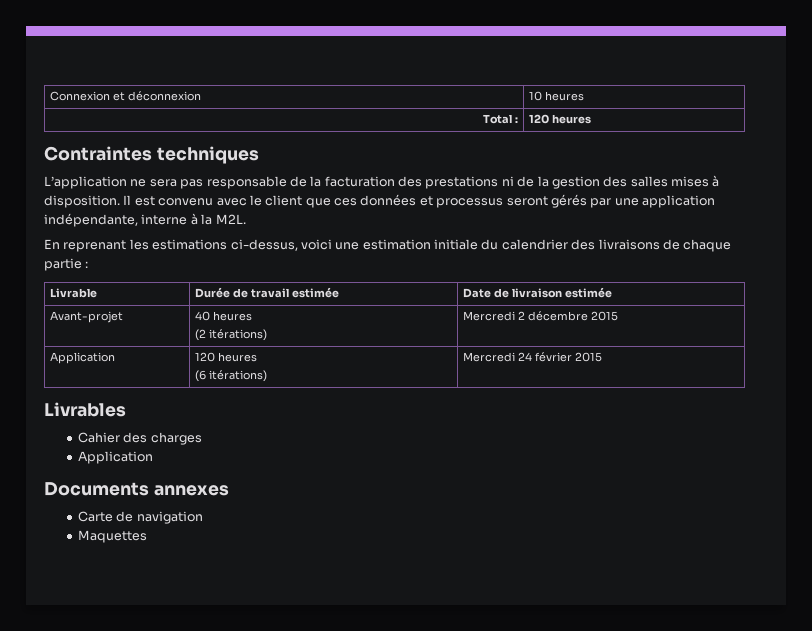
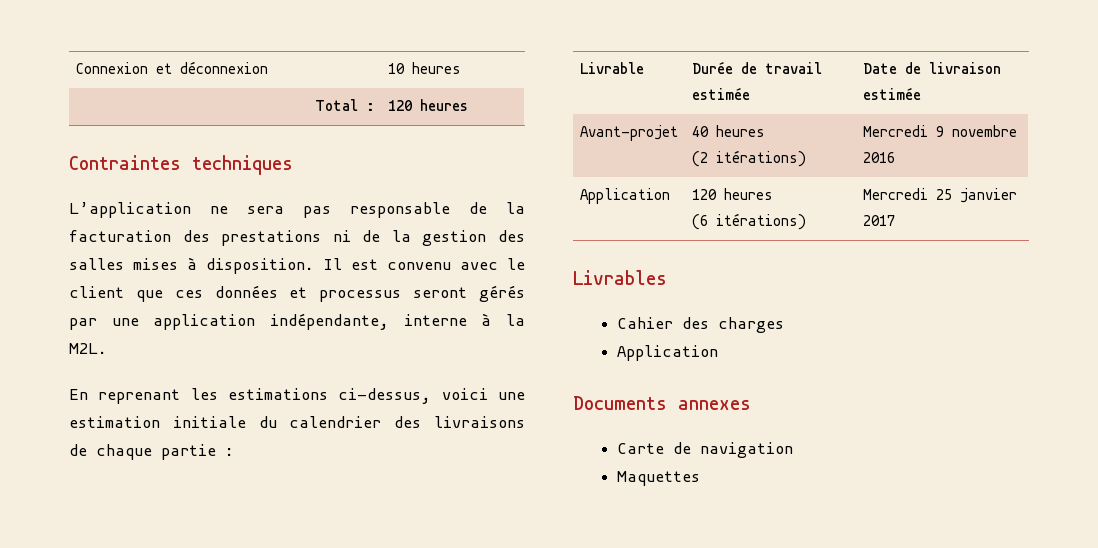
  Avant-projet | 40 heures
- (2 itérations) | Mercredi 2 décembre 2015
+ (2 itérations) | Mercredi 9 novembre 2016
  Application | 120 heures
- (6 itérations) | Mercredi 24 février 2015
+ (6 itérations) | Mercredi 25 janvier 2017

